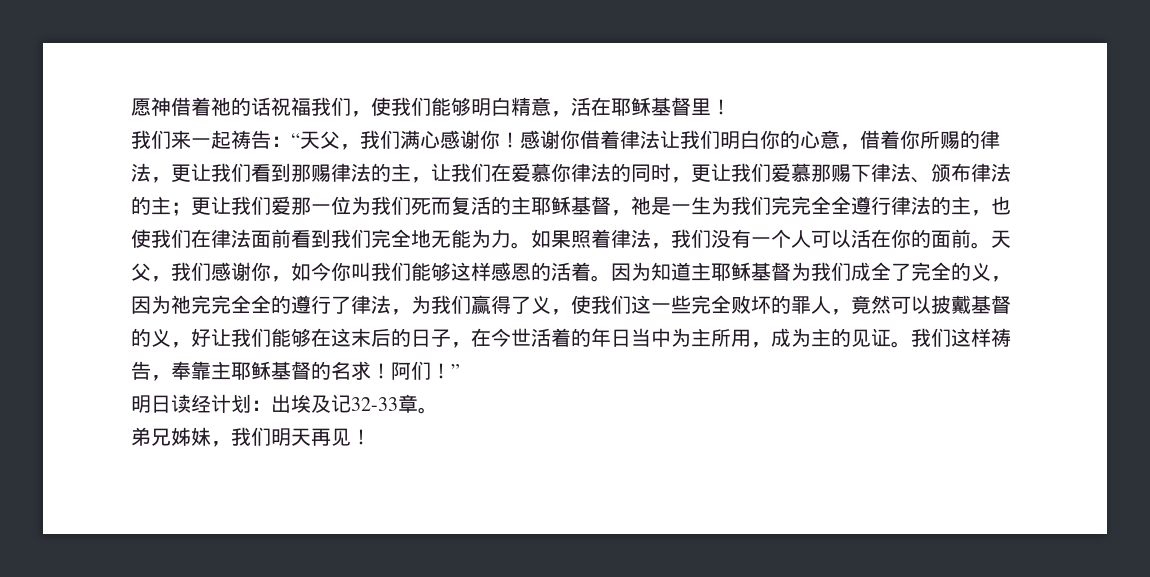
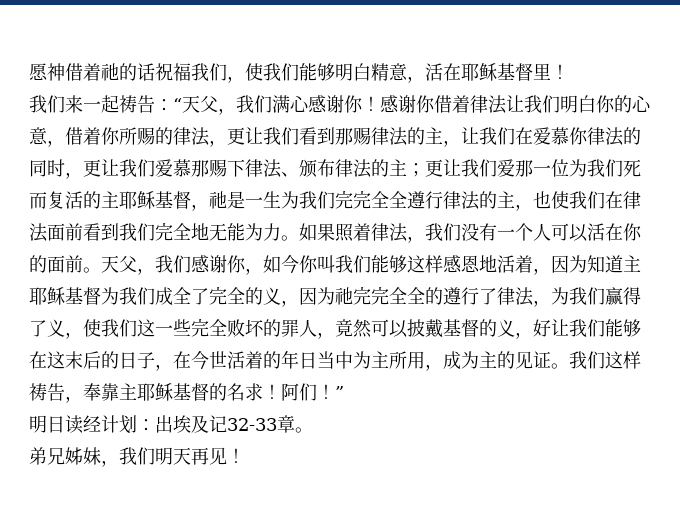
- 天父，我们感谢你，如今你叫我们能够这样感恩的活着。因为知道主耶稣基督为我们成全了完全的义，因为祂完完全全的遵行了律法，为我们赢得了义，使我们这一些完全败坏的罪人，竟然可以披戴基督的义，好让我们能够在这末后的日子，在今世活着的年日当中为主所用，成为主的见证。
+ 天父，我们感谢你，如今你叫我们能够这样感恩地活着，因为知道主耶稣基督为我们成全了完全的义，因为祂完完全全的遵行了律法，为我们赢得了义，使我们这一些完全败坏的罪人，竟然可以披戴基督的义，好让我们能够在这末后的日子，在今世活着的年日当中为主所用，成为主的见证。

